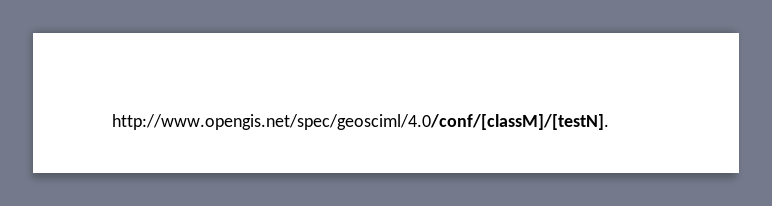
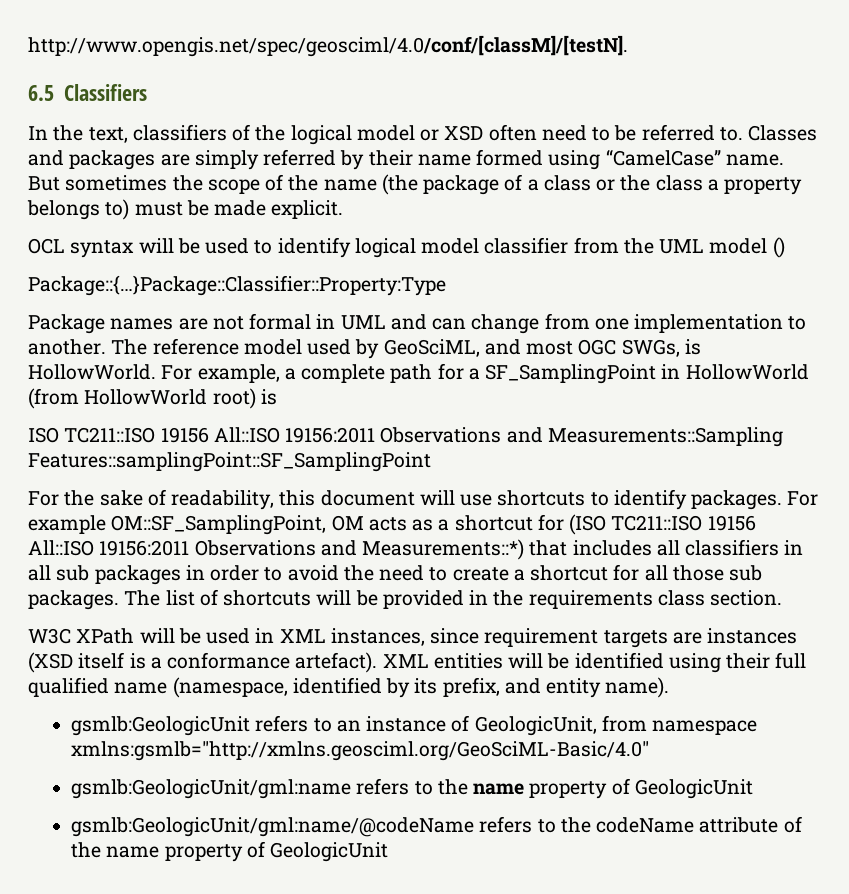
+ 6.5 Classifiers
+ In the text, classifiers of the logical model or XSD often need to be referred to. Classes and packages are simply referred by their name formed using “CamelCase” name. But sometimes the scope of the name (the package of a class or the class a property belongs to) must be made explicit.
+ OCL syntax will be used to identify logical model classifier from the UML model ()
+ Package::{…}Package::Classifier::Property:Type
+ Package names are not formal in UML and can change from one implementation to another. The reference model used by GeoSciML, and most OGC SWGs, is HollowWorld. For example, a complete path for a SF_SamplingPoint in HollowWorld (from HollowWorld root) is
+ ISO TC211::ISO 19156 All::ISO 19156:2011 Observations and Measurements::Sampling Features::samplingPoint::SF_SamplingPoint
+ For the sake of readability, this document will use shortcuts to identify packages. For example OM::SF_SamplingPoint, OM acts as a shortcut for (ISO TC211::ISO 19156 All::ISO 19156:2011 Observations and Measurements::*) that includes all classifiers in all sub packages in order to avoid the need to create a shortcut for all those sub packages. The list of shortcuts will be provided in the requirements class section.
+ W3C XPath will be used in XML instances, since requirement targets are instances (XSD itself is a conformance artefact). XML entities will be identified using their full qualified name (namespace, identified by its prefix, and entity name).
+ gsmlb:GeologicUnit refers to an instance of GeologicUnit, from namespace xmlns:gsmlb="http://xmlns.geosciml.org/GeoSciML-Basic/4.0"
+ gsmlb:GeologicUnit/gml:name refers to the name property of GeologicUnit
+ gsmlb:GeologicUnit/gml:name/@codeName refers to the codeName attribute of the name property of GeologicUnit

